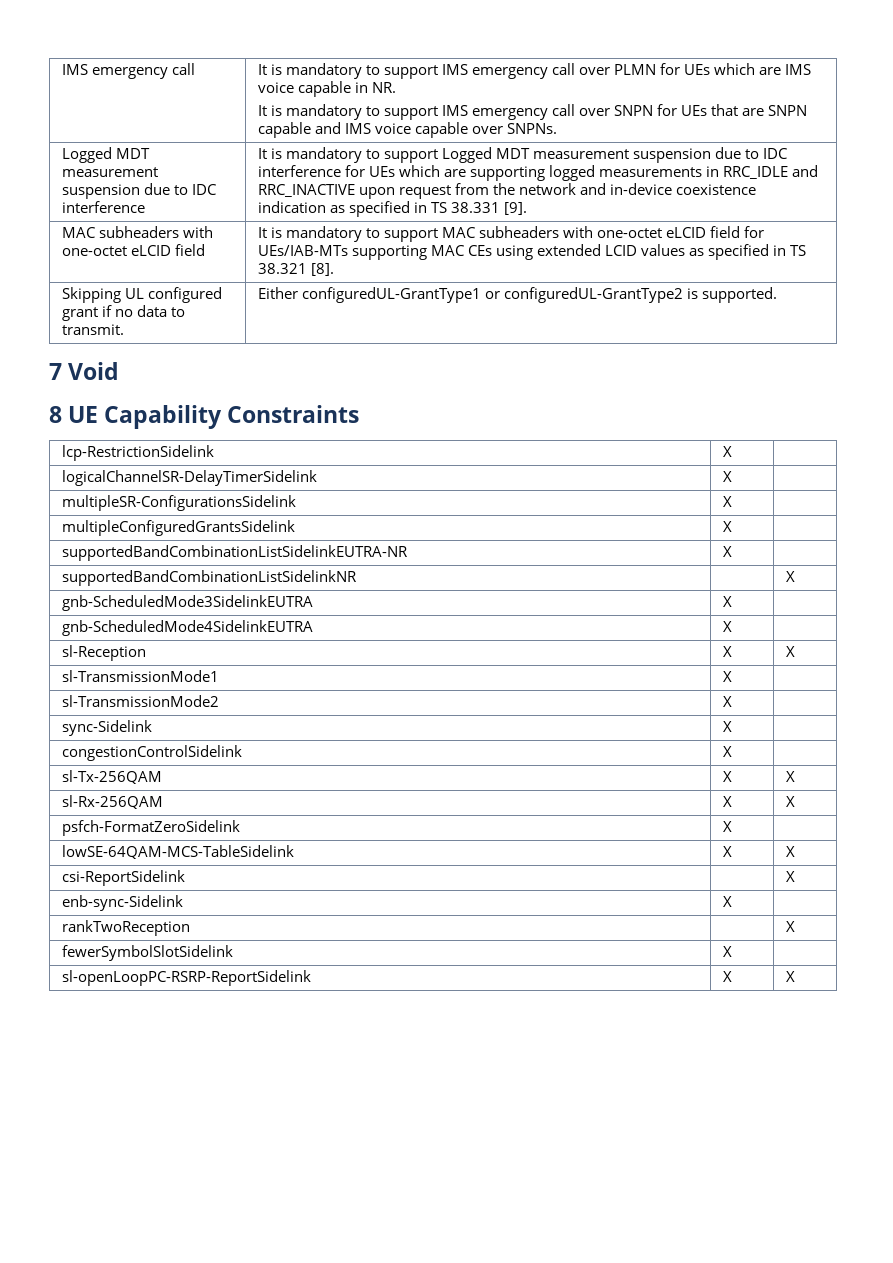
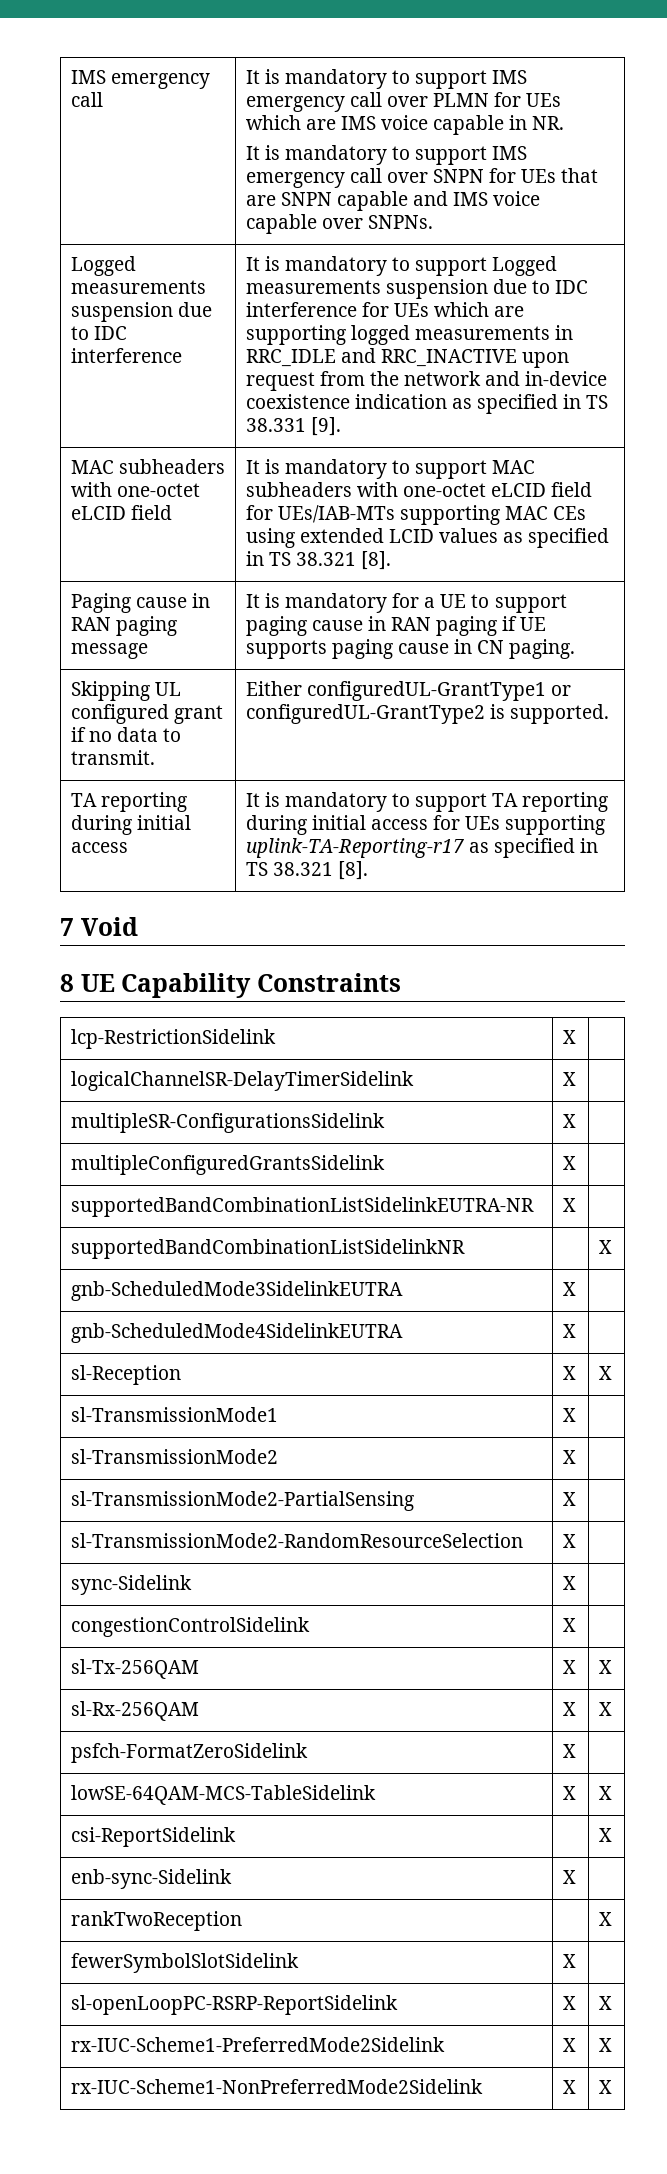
  It is mandatory to support IMS emergency call over SNPN for UEs that are SNPN capable and IMS voice capable over SNPNs.
- Logged MDT measurement suspension due to IDC interference
+ Logged measurements suspension due to IDC interference
- It is mandatory to support Logged MDT measurement suspension due to IDC interference for UEs which are supporting logged measurements in RRC_IDLE and RRC_INACTIVE upon request from the network and in-device coexistence indication as specified in TS 38.331 [9].
+ It is mandatory to support Logged measurements suspension due to IDC interference for UEs which are supporting logged measurements in RRC_IDLE and RRC_INACTIVE upon request from the network and in-device coexistence indication as specified in TS 38.331 [9].
+ Paging cause in RAN paging message | It is mandatory for a UE to support paging cause in RAN paging if UE supports paging cause in CN paging.
+ TA reporting during initial access | It is mandatory to support TA reporting during initial access for UEs supporting uplink-TA-Reporting-r17 as specified in TS 38.321 [8].
+ sl-TransmissionMode2-PartialSensing | X |
+ sl-TransmissionMode2-RandomResourceSelection | X |
+ rx-IUC-Scheme1-PreferredMode2Sidelink | X | X
+ rx-IUC-Scheme1-NonPreferredMode2Sidelink | X | X

